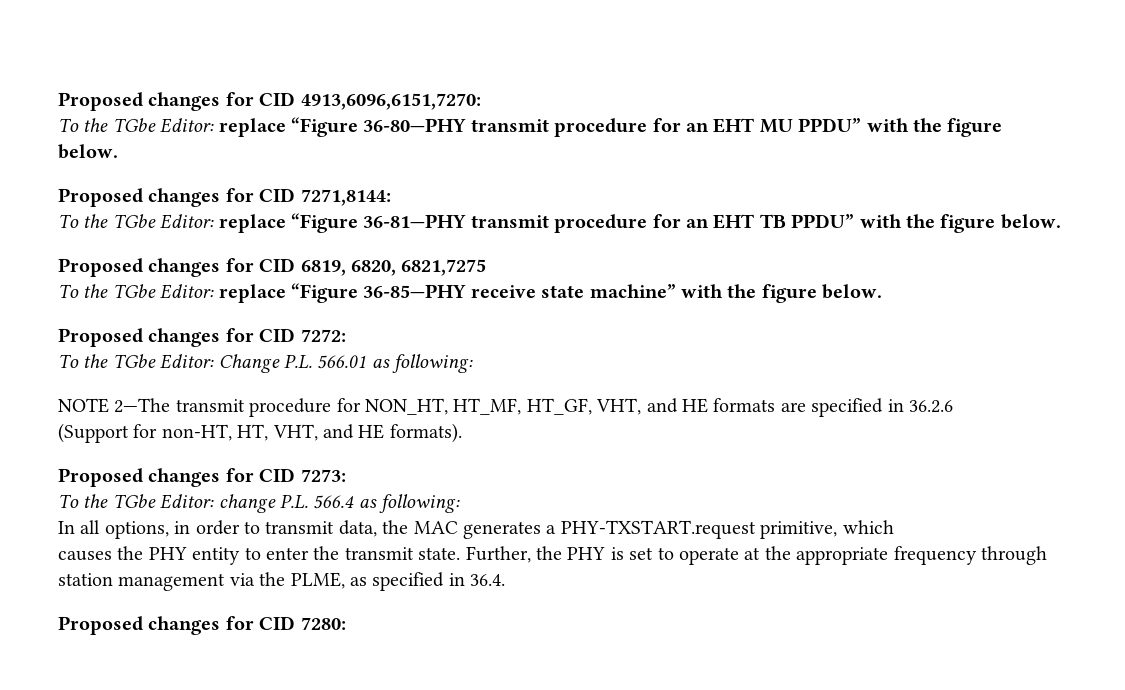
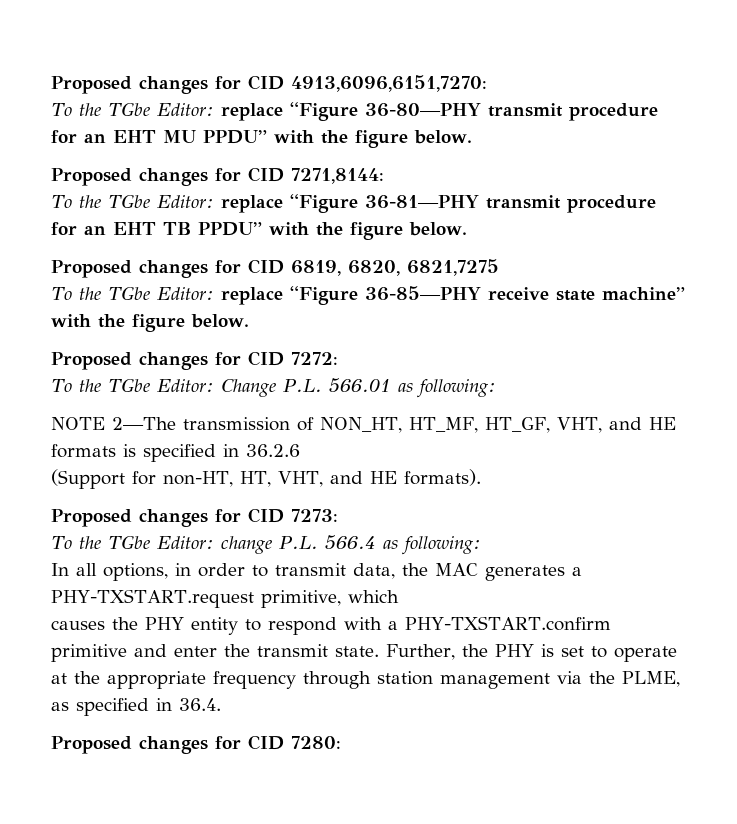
- NOTE 2—The transmit procedure for NON_HT, HT_MF, HT_GF, VHT, and HE formats are specified in 36.2.6
+ NOTE 2—The transmission of NON_HT, HT_MF, HT_GF, VHT, and HE formats is specified in 36.2.6
- causes the PHY entity to enter the transmit state.
+ causes the PHY entity to respond with a PHY-TXSTART.confirm primitive and enter the transmit state.

